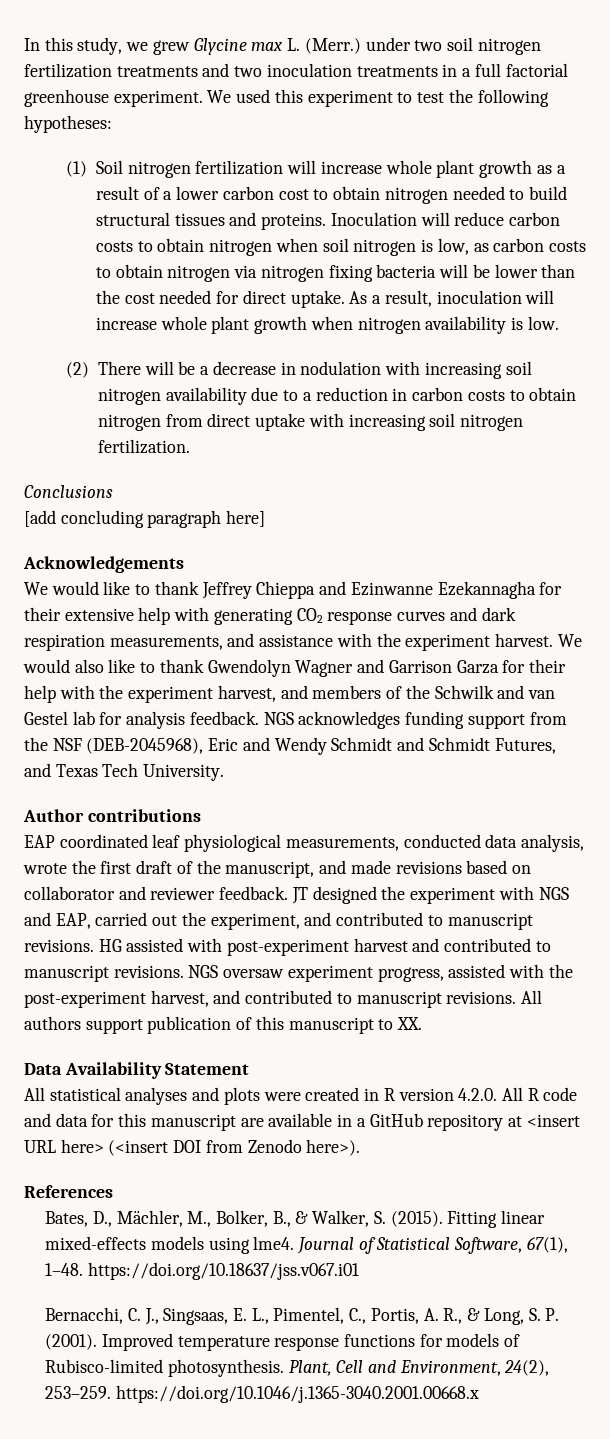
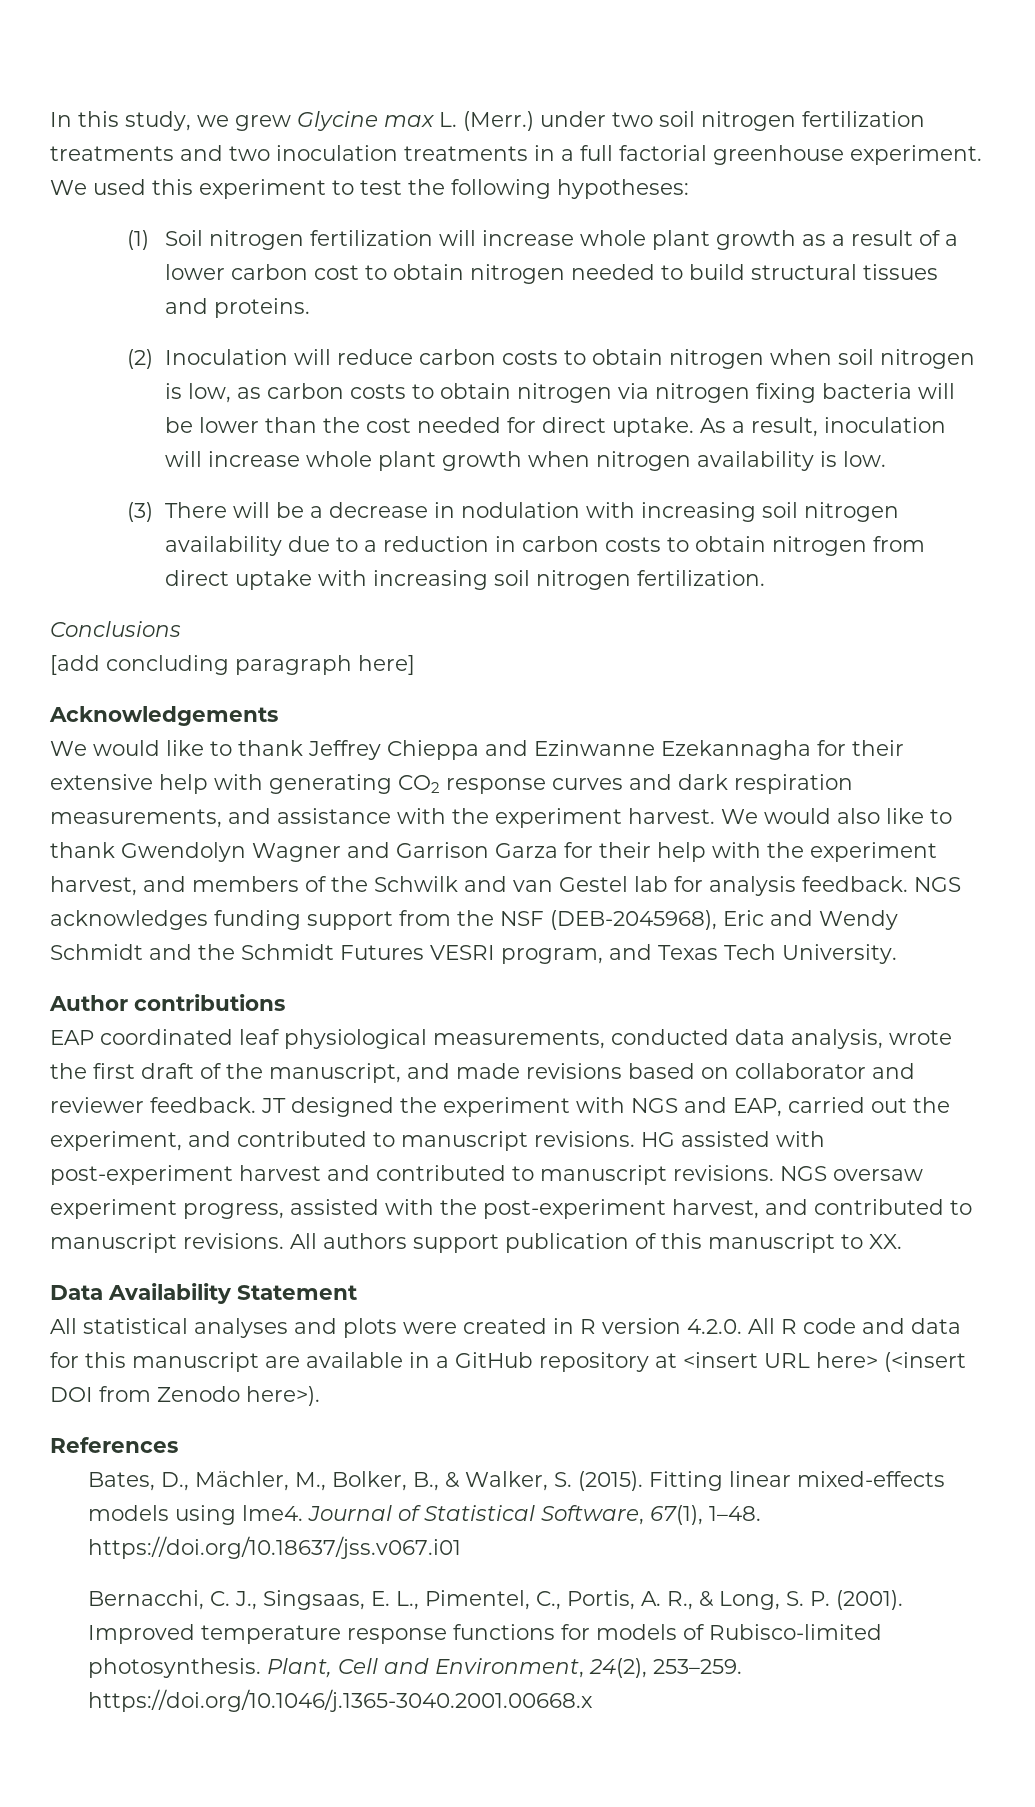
- (1) Soil nitrogen fertilization will increase whole plant growth as a result of a lower carbon cost to obtain nitrogen needed to build structural tissues and proteins. Inoculation will reduce carbon costs to obtain nitrogen when soil nitrogen is low, as carbon costs to obtain nitrogen via nitrogen fixing bacteria will be lower than the cost needed for direct uptake.
+ (1) Soil nitrogen fertilization will increase whole plant growth as a result of a lower carbon cost to obtain nitrogen needed to build structural tissues and proteins.
+ (2) Inoculation will reduce carbon costs to obtain nitrogen when soil nitrogen is low, as carbon costs to obtain nitrogen via nitrogen fixing bacteria will be lower than the cost needed for direct uptake.
- (2) There will be a decrease in nodulation with increasing soil nitrogen availability due to a reduction in carbon costs to obtain nitrogen from direct uptake with increasing soil nitrogen fertilization.
+ (3) There will be a decrease in nodulation with increasing soil nitrogen availability due to a reduction in carbon costs to obtain nitrogen from direct uptake with increasing soil nitrogen fertilization.
- NGS acknowledges funding support from the NSF (DEB-2045968), Eric and Wendy Schmidt and Schmidt Futures, and Texas Tech University.
+ NGS acknowledges funding support from the NSF (DEB-2045968), Eric and Wendy Schmidt and the Schmidt Futures VESRI program, and Texas Tech University.

